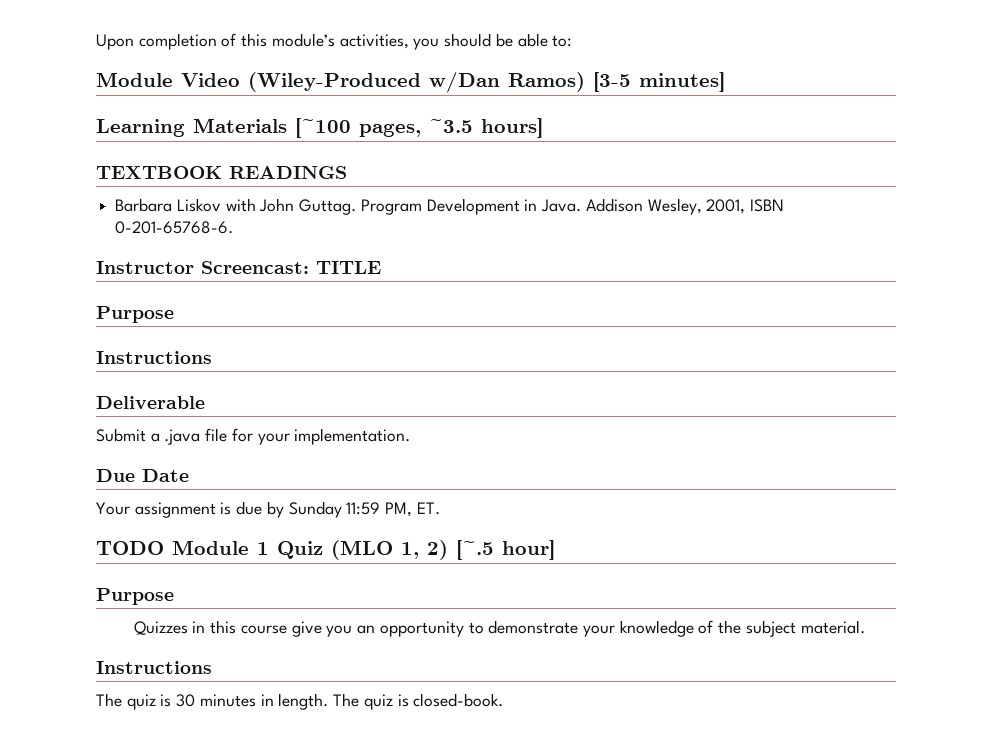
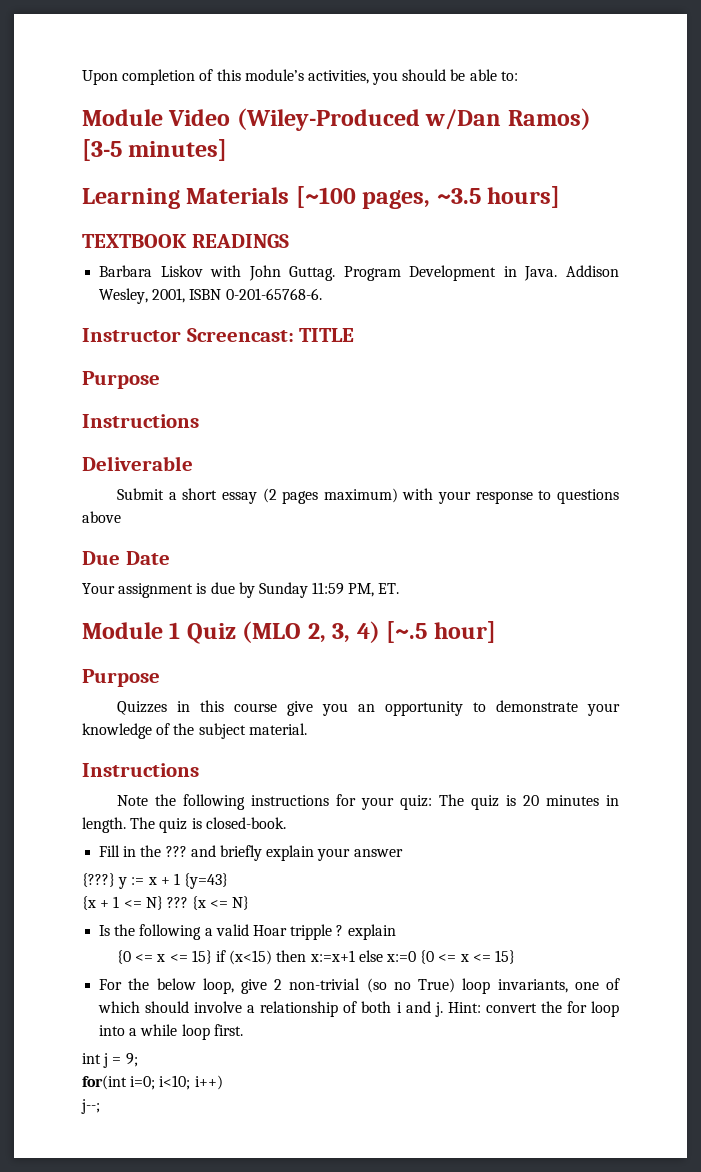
- Submit a .java file for your implementation.
+ Submit a short essay (2 pages maximum) with your response to questions above
- TODO Module 1 Quiz (MLO 1, 2) [~.5 hour]
+ Module 1 Quiz (MLO 2, 3, 4) [~.5 hour]
- The quiz is 30 minutes in length.
+ Note the following instructions for your quiz: The quiz is 20 minutes in length.
+ Fill in the ??? and briefly explain your answer
+ {???} y := x + 1 {y=43}
+ {x + 1 <= N} ??? {x <= N}
+ Is the following a valid Hoar tripple ? explain
+ {0 <= x <= 15} if (x<15) then x:=x+1 else x:=0 {0 <= x <= 15}
+ For the below loop, give 2 non-trivial (so no True) loop invariants, one of which should involve a relationship of both i and j. Hint: convert the for loop into a while loop first.
+ int j = 9;
+ for(int i=0; i<10; i++)
+ j--;

